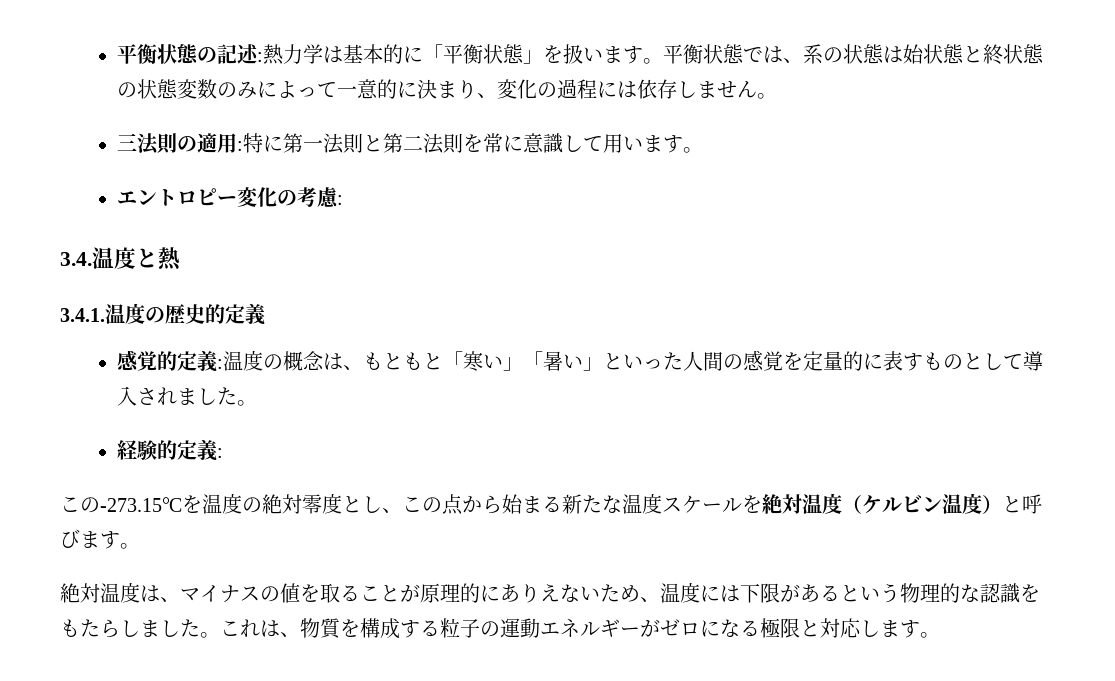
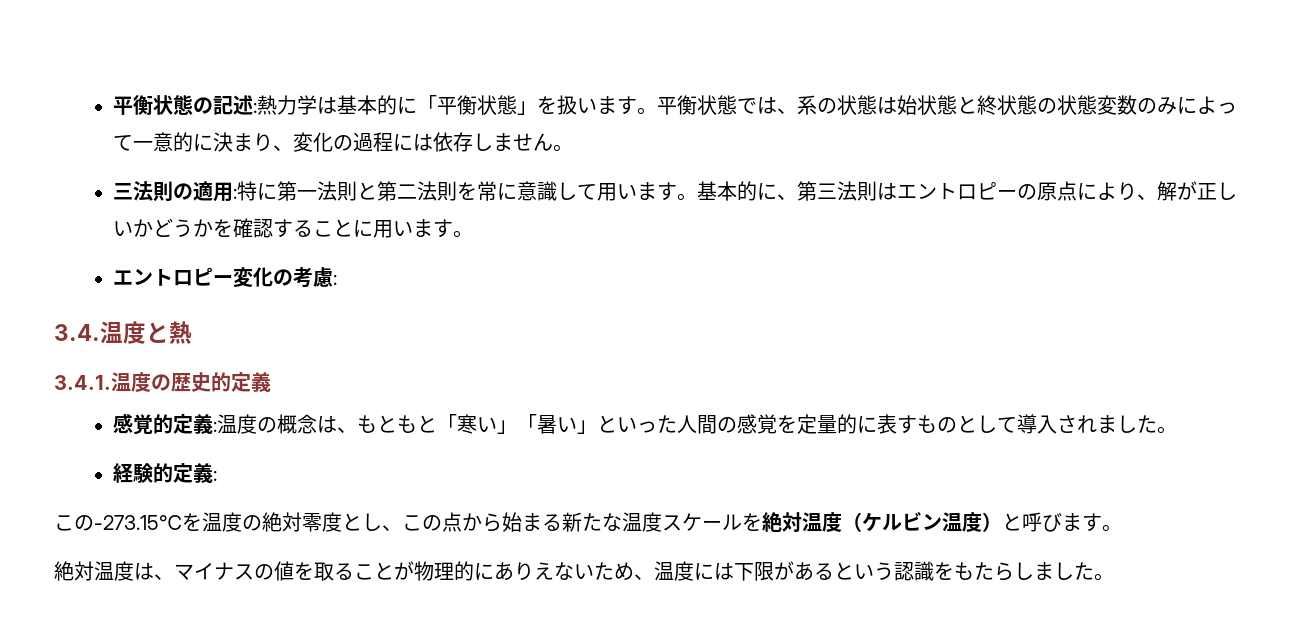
+ 基本的に、第三法則はエントロピーの原点により、解が正しいかどうかを確認することに用います。
- 絶対温度は、マイナスの値を取ることが原理的にありえないため、温度には下限があるという物理的な認識をもたらしました。これは、物質を構成する粒子の運動エネルギーがゼロになる極限と対応します。
+ 絶対温度は、マイナスの値を取ることが物理的にありえないため、温度には下限があるという認識をもたらしました。

